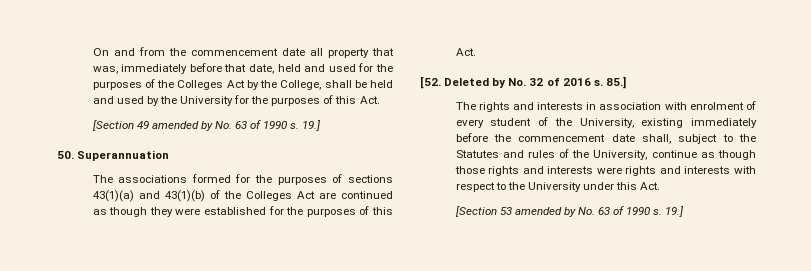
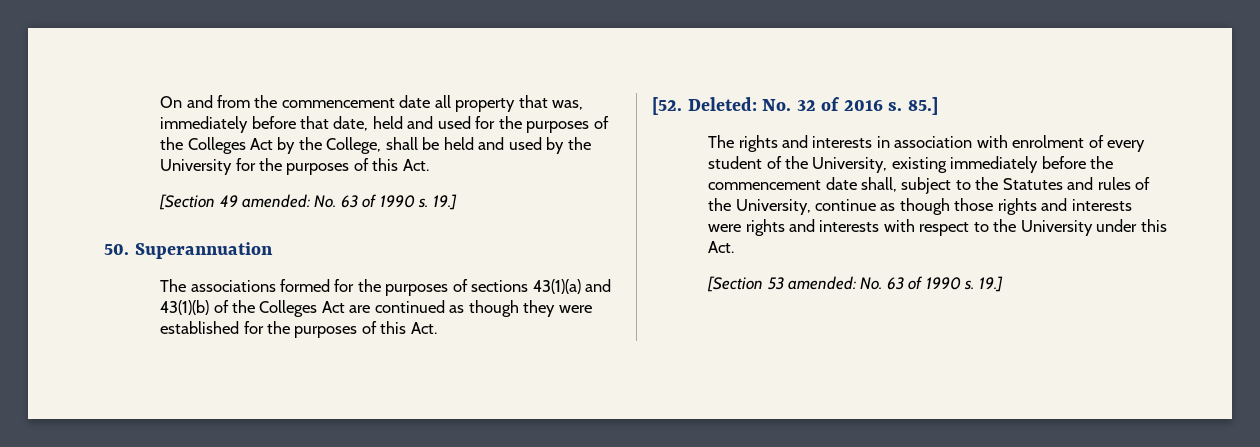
- [Section 49 amended by No. 63 of 1990 s.
+ [Section 49 amended: No. 63 of 1990 s.
- [52. Deleted by No. 32 of 2016 s.
+ [52. Deleted: No. 32 of 2016 s.
- [Section 53 amended by No. 63 of 1990 s.
+ [Section 53 amended: No. 63 of 1990 s.

